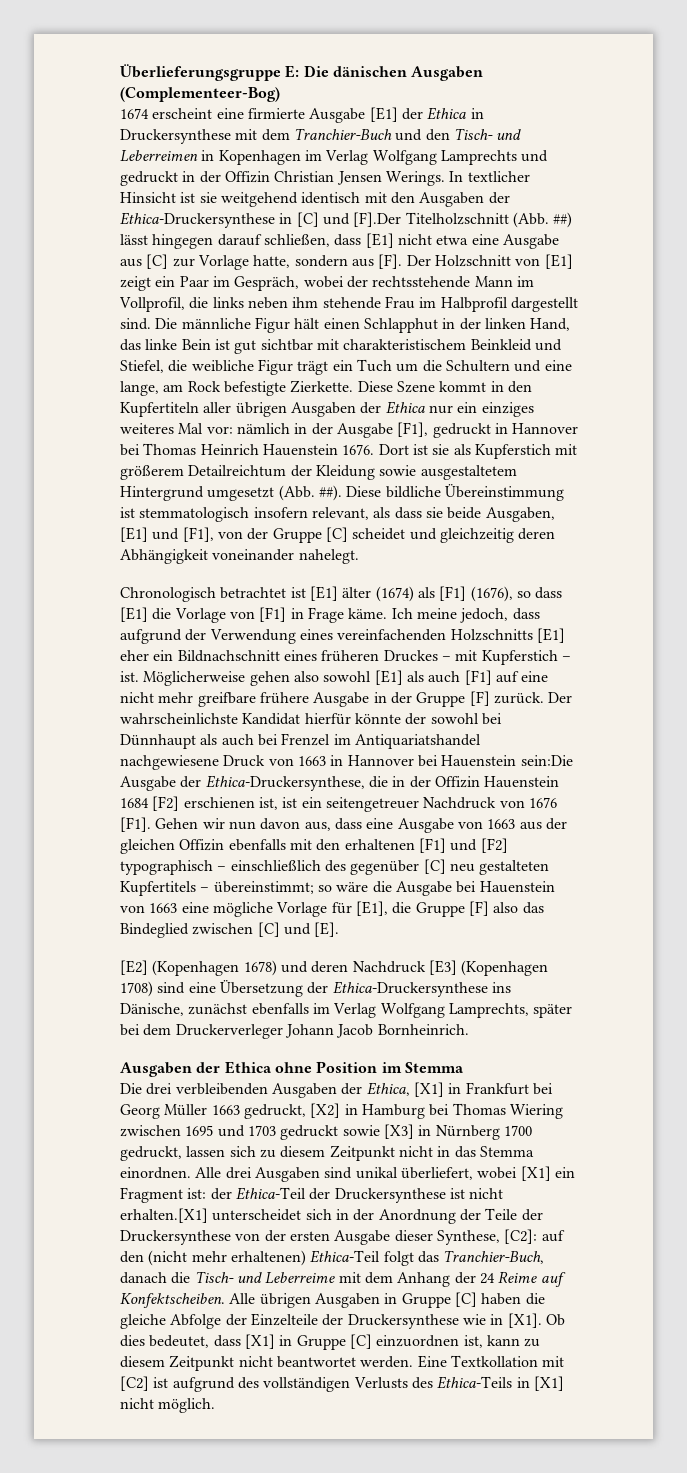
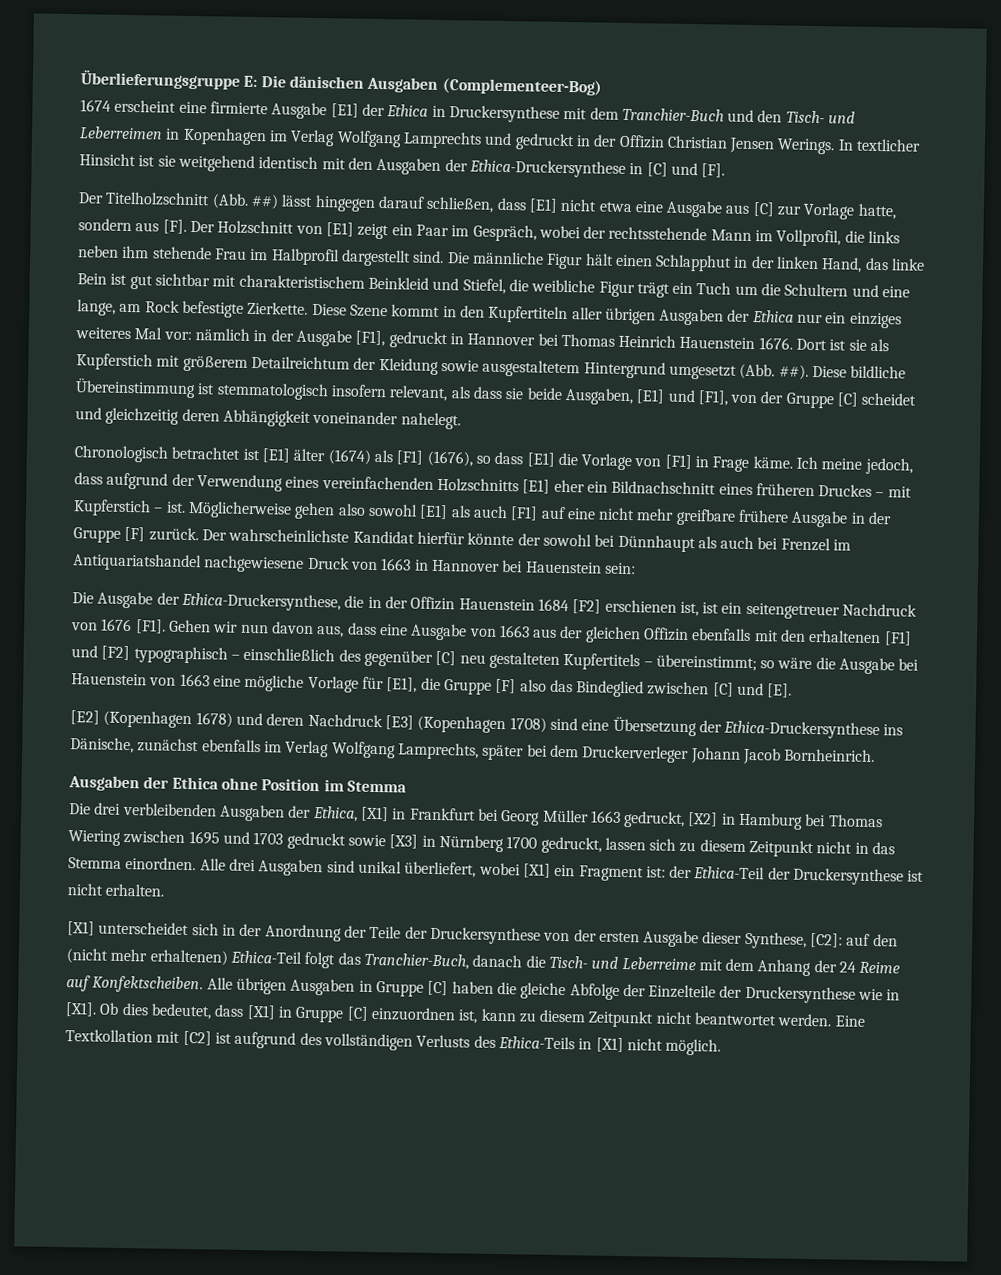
- In textlicher Hinsicht ist sie weitgehend identisch mit den Ausgaben der Ethica-Druckersynthese in [C] und [F].Der Titelholzschnitt (Abb. ##) lässt hingegen darauf schließen, dass [E1] nicht etwa eine Ausgabe aus [C] zur Vorlage hatte, sondern aus [F]. Der Holzschnitt von [E1] zeigt ein Paar im Gespräch, wobei der rechtsstehende Mann im Vollprofil, die links neben ihm stehende Frau im Halbprofil dargestellt sind.
+ In textlicher Hinsicht ist sie weitgehend identisch mit den Ausgaben der Ethica-Druckersynthese in [C] und [F].
+ Der Titelholzschnitt (Abb. ##) lässt hingegen darauf schließen, dass [E1] nicht etwa eine Ausgabe aus [C] zur Vorlage hatte, sondern aus [F]. Der Holzschnitt von [E1] zeigt ein Paar im Gespräch, wobei der rechtsstehende Mann im Vollprofil, die links neben ihm stehende Frau im Halbprofil dargestellt sind.
- Der wahrscheinlichste Kandidat hierfür könnte der sowohl bei Dünnhaupt als auch bei Frenzel im Antiquariatshandel nachgewiesene Druck von 1663 in Hannover bei Hauenstein sein:Die Ausgabe der Ethica-Druckersynthese, die in der Offizin Hauenstein 1684 [F2] erschienen ist, ist ein seitengetreuer Nachdruck von 1676 [F1]. Gehen wir nun davon aus, dass eine Ausgabe von 1663 aus der gleichen Offizin ebenfalls mit den erhaltenen [F1] und [F2] typographisch – einschließlich des gegenüber [C] neu gestalteten Kupfertitels – übereinstimmt;
+ Der wahrscheinlichste Kandidat hierfür könnte der sowohl bei Dünnhaupt als auch bei Frenzel im Antiquariatshandel nachgewiesene Druck von 1663 in Hannover bei Hauenstein sein:
+ Die Ausgabe der Ethica-Druckersynthese, die in der Offizin Hauenstein 1684 [F2] erschienen ist, ist ein seitengetreuer Nachdruck von 1676 [F1]. Gehen wir nun davon aus, dass eine Ausgabe von 1663 aus der gleichen Offizin ebenfalls mit den erhaltenen [F1] und [F2] typographisch – einschließlich des gegenüber [C] neu gestalteten Kupfertitels – übereinstimmt;
- Alle drei Ausgaben sind unikal überliefert, wobei [X1] ein Fragment ist: der Ethica-Teil der Druckersynthese ist nicht erhalten.[X1] unterscheidet sich in der Anordnung der Teile der Druckersynthese von der ersten Ausgabe dieser Synthese, [C2]: auf den (nicht mehr erhaltenen) Ethica-Teil folgt das Tranchier-Buch, danach die Tisch- und Leberreime mit dem Anhang der 24 Reime auf Konfektscheiben.
+ Alle drei Ausgaben sind unikal überliefert, wobei [X1] ein Fragment ist: der Ethica-Teil der Druckersynthese ist nicht erhalten.
+ [X1] unterscheidet sich in der Anordnung der Teile der Druckersynthese von der ersten Ausgabe dieser Synthese, [C2]: auf den (nicht mehr erhaltenen) Ethica-Teil folgt das Tranchier-Buch, danach die Tisch- und Leberreime mit dem Anhang der 24 Reime auf Konfektscheiben.

